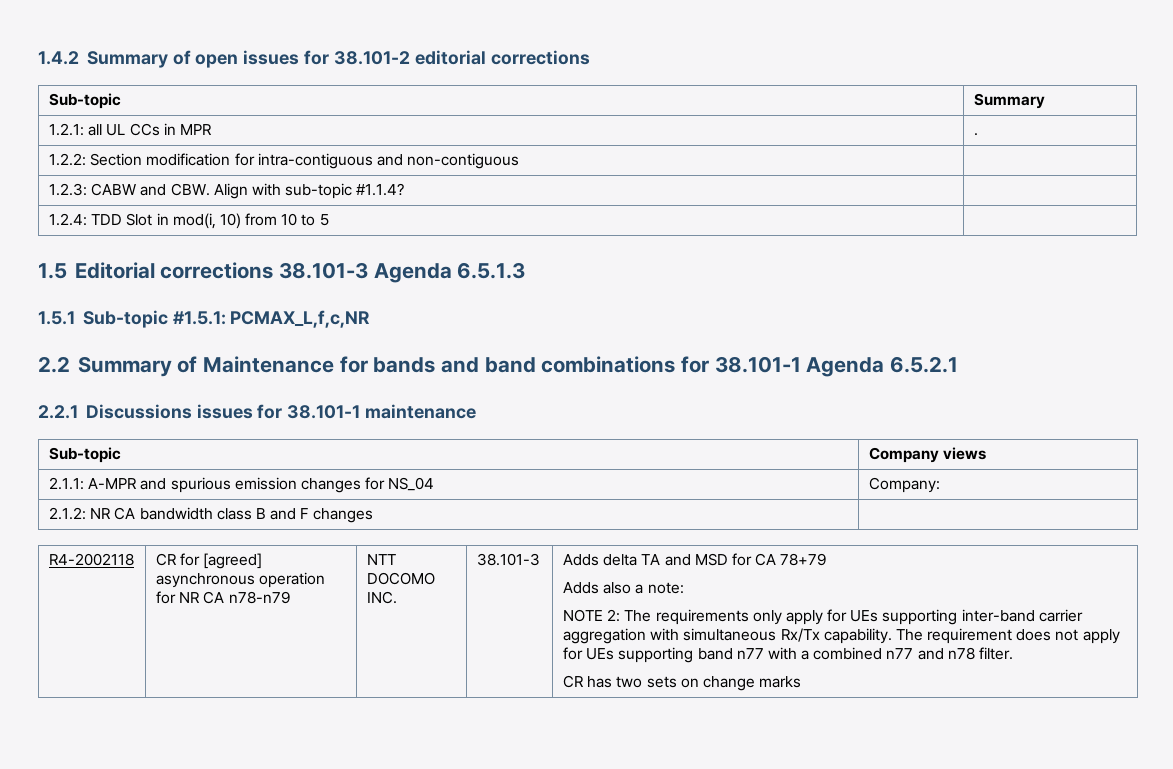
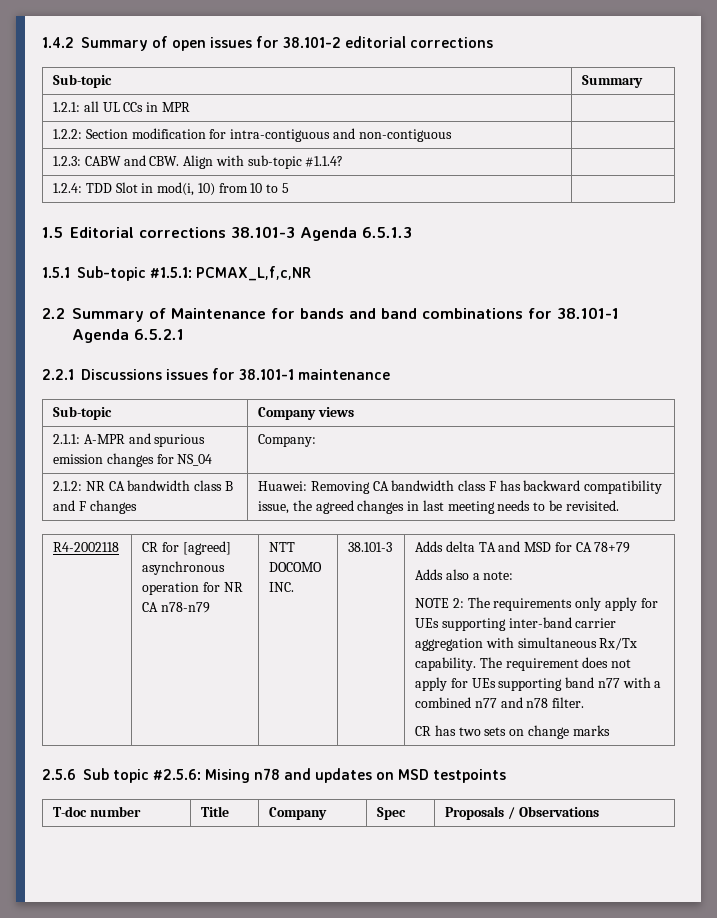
- 1.2.1: all UL CCs in MPR | .
+ 1.2.1: all UL CCs in MPR |
- 2.1.2: NR CA bandwidth class B and F changes |
+ 2.1.2: NR CA bandwidth class B and F changes | Huawei: Removing CA bandwidth class F has backward compatibility issue, the agreed changes in last meeting needs to be revisited.
+ 2.5.6 Sub topic #2.5.6: Mising n78 and updates on MSD testpoints
+ T-doc number | Title | Company | Spec | Proposals / Observations

